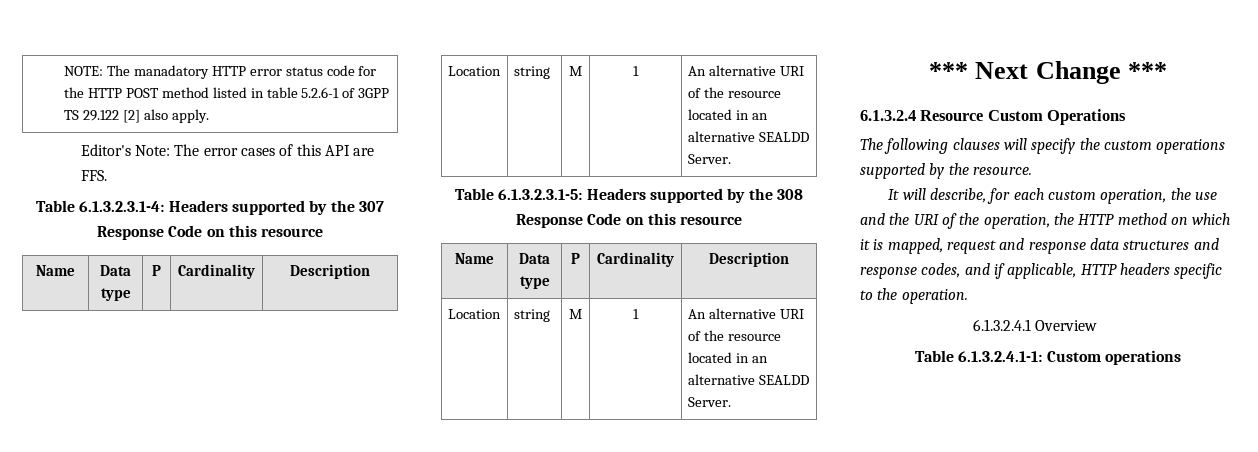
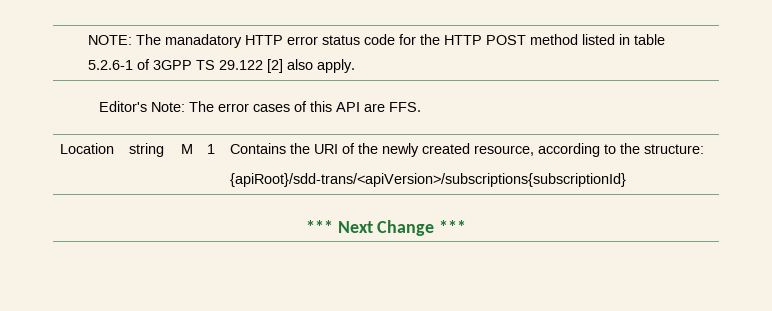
- Table 6.1.3.2.3.1-4: Headers supported by the 307 Response Code on this resource
- Name | Data type | P | Cardinality | Description
- Location | string | M | 1 | An alternative URI of the resource located in an alternative SEALDD Server.
- Table 6.1.3.2.3.1-5: Headers supported by the 308 Response Code on this resource
- Name | Data type | P | Cardinality | Description
- Location | string | M | 1 | An alternative URI of the resource located in an alternative SEALDD Server.
+ Location | string | M | 1 | Contains the URI of the newly created resource, according to the structure:
+ {apiRoot}/sdd-trans/<apiVersion>/subscriptions{subscriptionId}
  *** Next Change ***
- 6.1.3.2.4 Resource Custom Operations
- The following clauses will specify the custom operations supported by the resource.
- It will describe, for each custom operation, the use and the URI of the operation, the HTTP method on which it is mapped, request and response data structures and response codes, and if applicable, HTTP headers specific to the operation.
- 6.1.3.2.4.1 Overview
- Table 6.1.3.2.4.1-1: Custom operations

